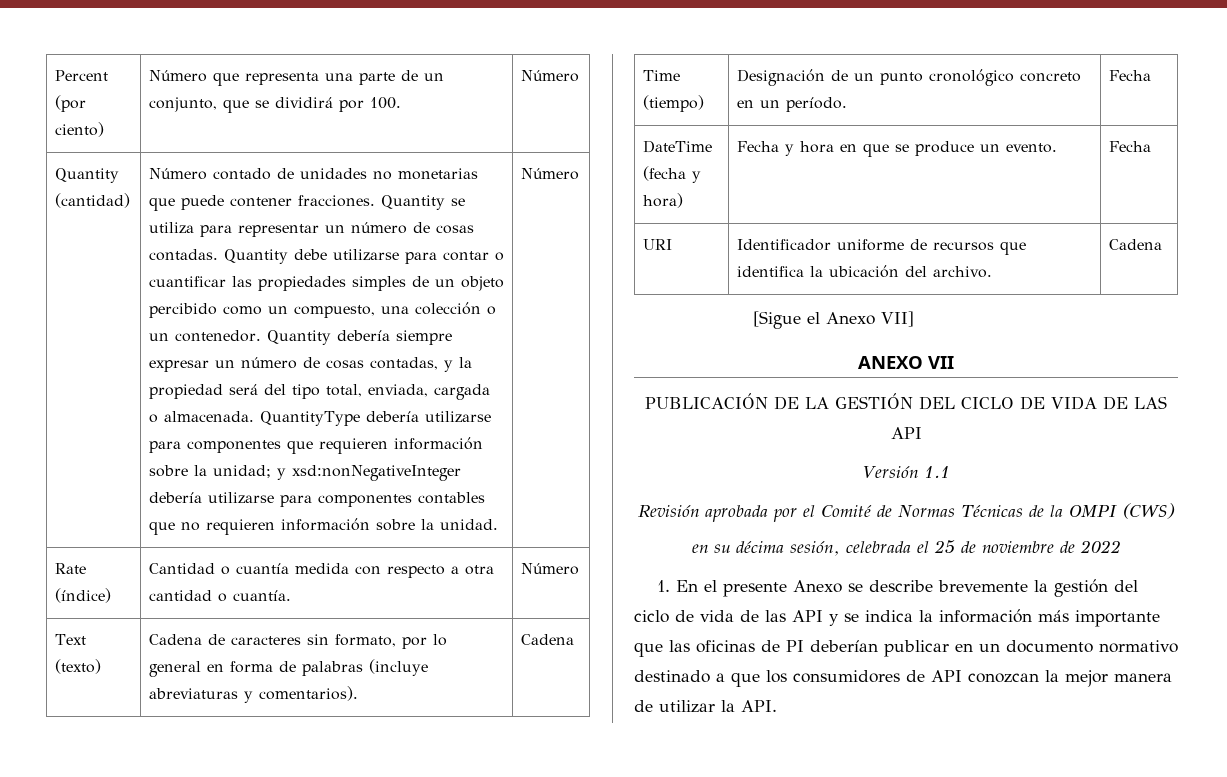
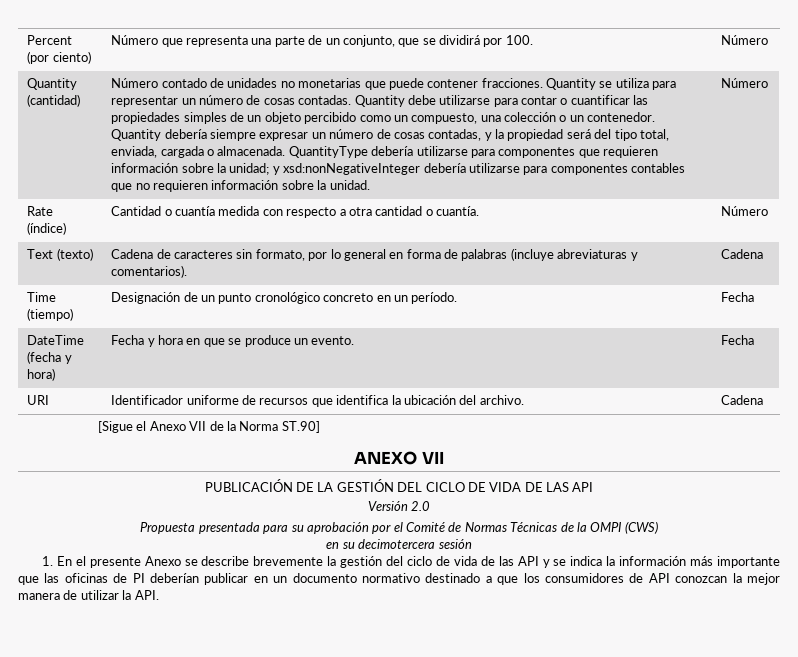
- [Sigue el Anexo VII]
+ [Sigue el Anexo VII de la Norma ST.90]
- Versión 1.1
- Revisión aprobada por el Comité de Normas Técnicas de la OMPI (CWS)
+ Versión 2.0
+ Propuesta presentada para su aprobación por el Comité de Normas Técnicas de la OMPI (CWS)
- en su décima sesión, celebrada el 25 de noviembre de 2022
+ en su decimotercera sesión

